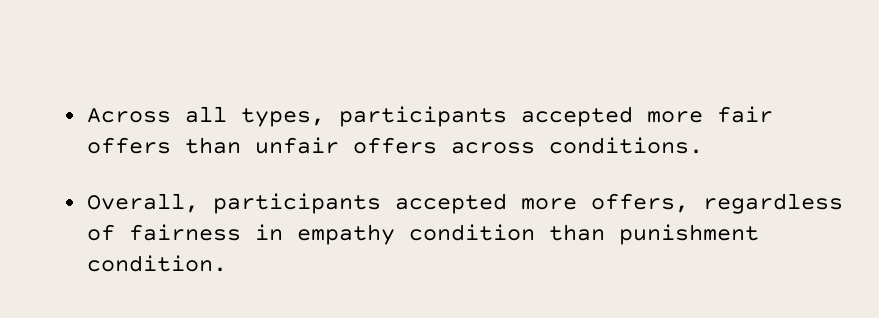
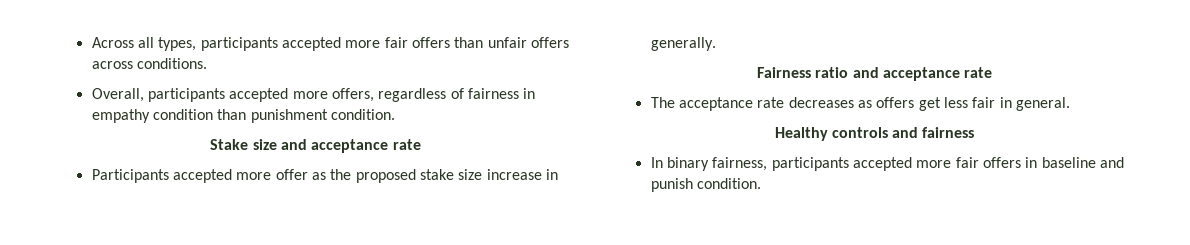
+ Stake size and acceptance rate
+ Participants accepted more offer as the proposed stake size increase in generally.
+ Fairness ratio and acceptance rate
+ The acceptance rate decreases as offers get less fair in general.
+ Healthy controls and fairness
+ In binary fairness, participants accepted more fair offers in baseline and punish condition.

